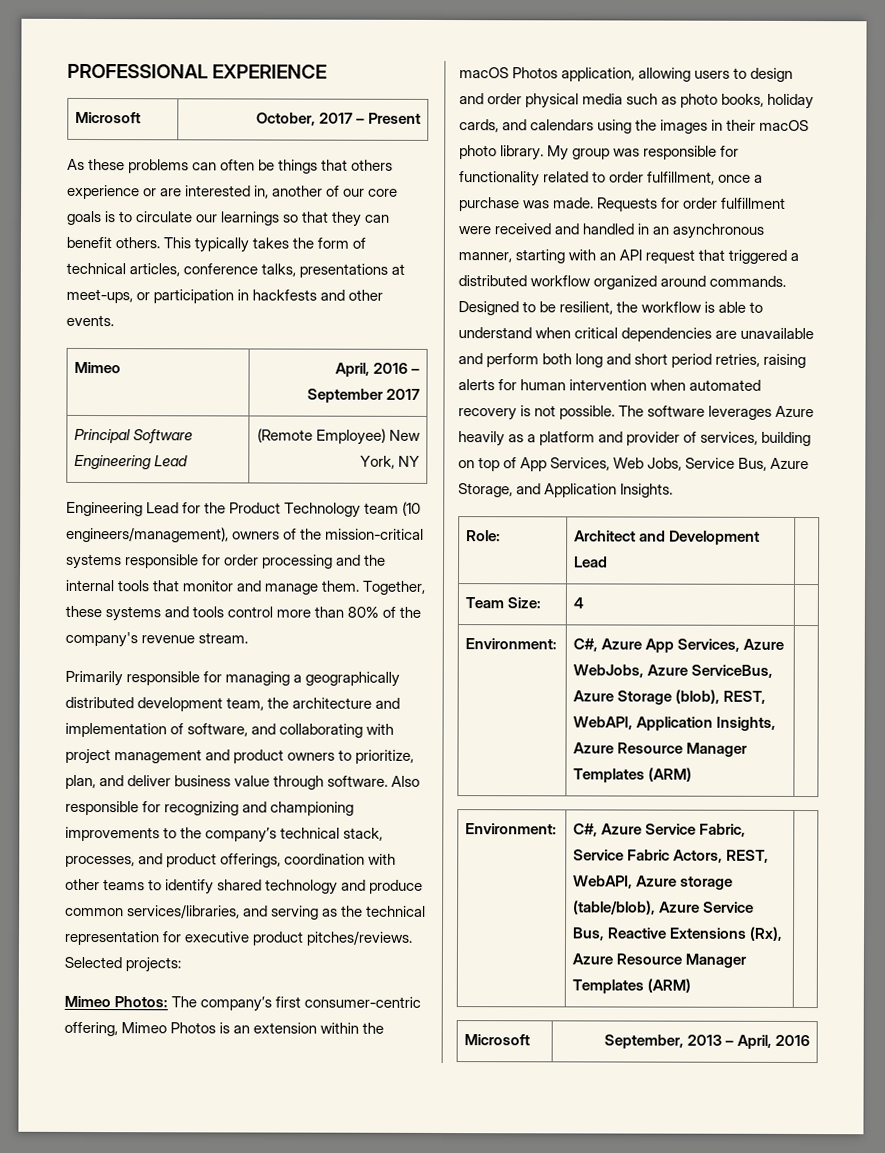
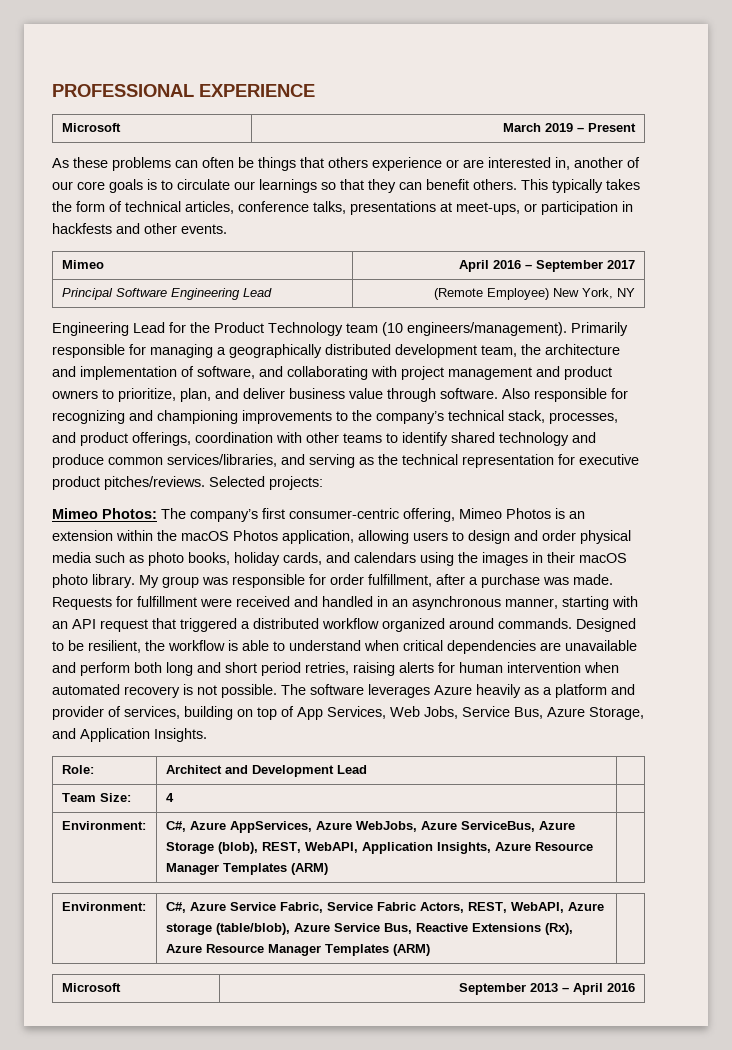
- Microsoft | October, 2017 – Present
+ Microsoft | March 2019 – Present
- Mimeo | April, 2016 – September 2017
+ Mimeo | April 2016 – September 2017
- Engineering Lead for the Product Technology team (10 engineers/management), owners of the mission-critical systems responsible for order processing and the internal tools that monitor and manage them. Together, these systems and tools control more than 80% of the company's revenue stream.
- Primarily responsible for managing a geographically distributed development team, the architecture and implementation of software, and collaborating with project management and product owners to prioritize, plan, and deliver business value through software.
+ Engineering Lead for the Product Technology team (10 engineers/management). Primarily responsible for managing a geographically distributed development team, the architecture and implementation of software, and collaborating with project management and product owners to prioritize, plan, and deliver business value through software.
- My group was responsible for functionality related to order fulfillment, once a purchase was made.
+ My group was responsible for order fulfillment, after a purchase was made.
- Requests for order fulfillment were received and handled in an asynchronous manner, starting with an API request that triggered a distributed workflow organized around commands.
+ Requests for fulfillment were received and handled in an asynchronous manner, starting with an API request that triggered a distributed workflow organized around commands.
- Environment: | C#, Azure App Services, Azure WebJobs, Azure ServiceBus, Azure Storage (blob), REST, WebAPI, Application Insights, Azure Resource Manager Templates (ARM) |
+ Environment: | C#, Azure AppServices, Azure WebJobs, Azure ServiceBus, Azure Storage (blob), REST, WebAPI, Application Insights, Azure Resource Manager Templates (ARM) |
- Microsoft | September, 2013 – April, 2016
+ Microsoft | September 2013 – April 2016

